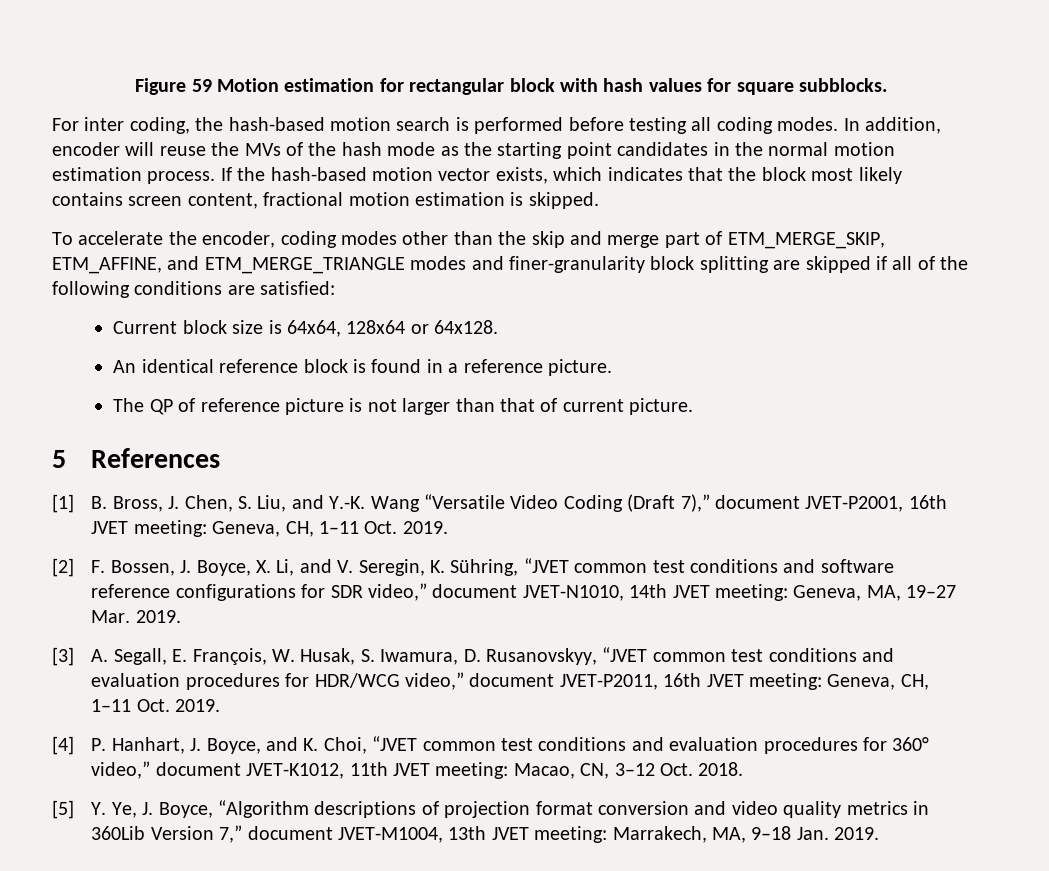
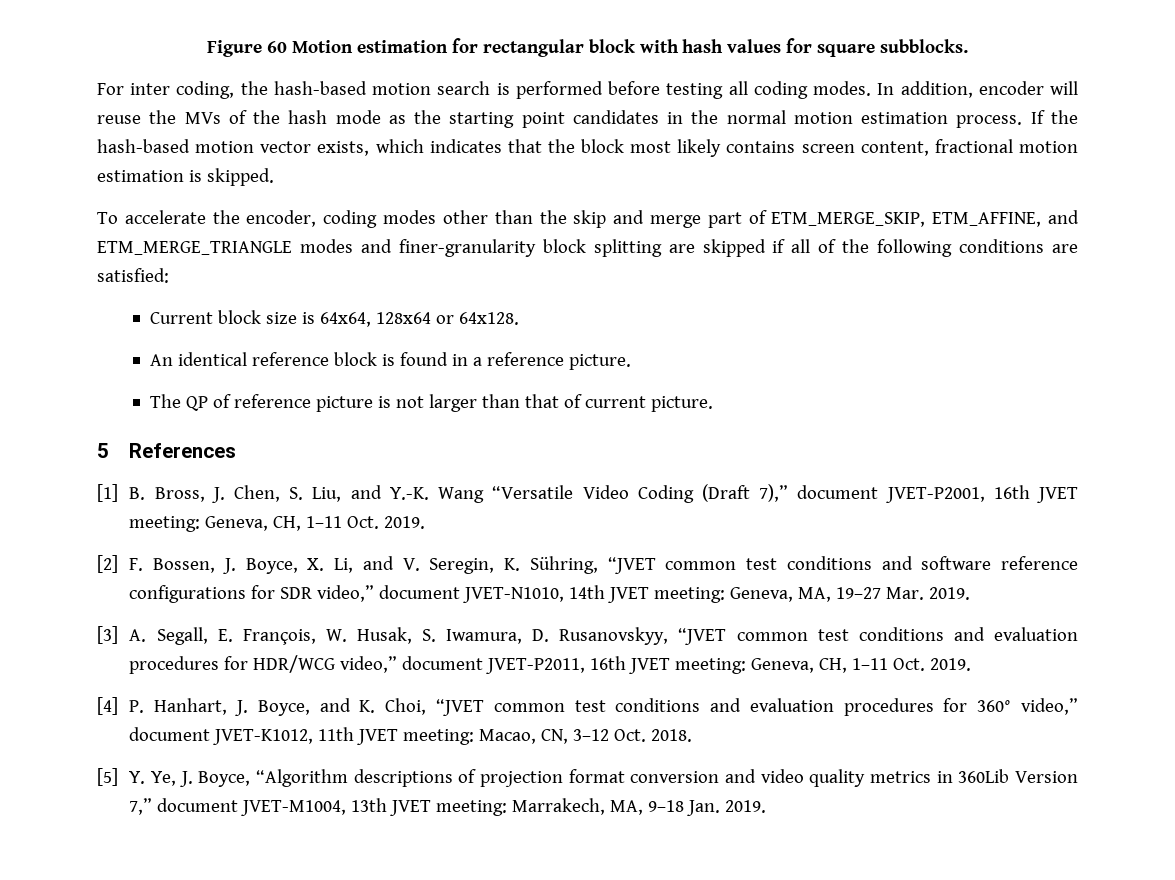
- Figure 59 Motion estimation for rectangular block with hash values for square subblocks.
+ Figure 60 Motion estimation for rectangular block with hash values for square subblocks.

